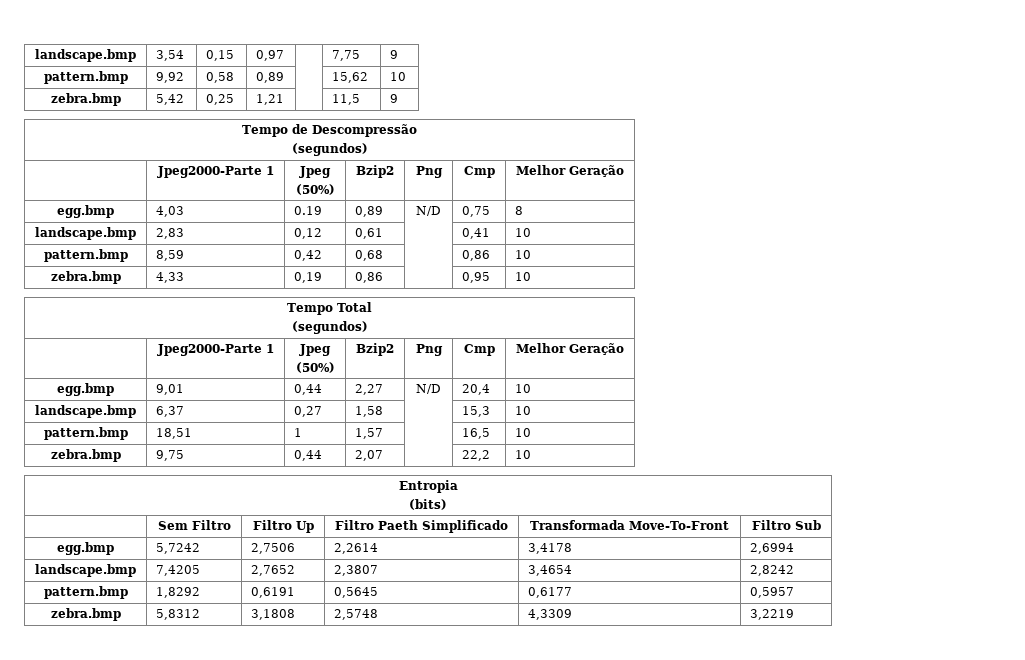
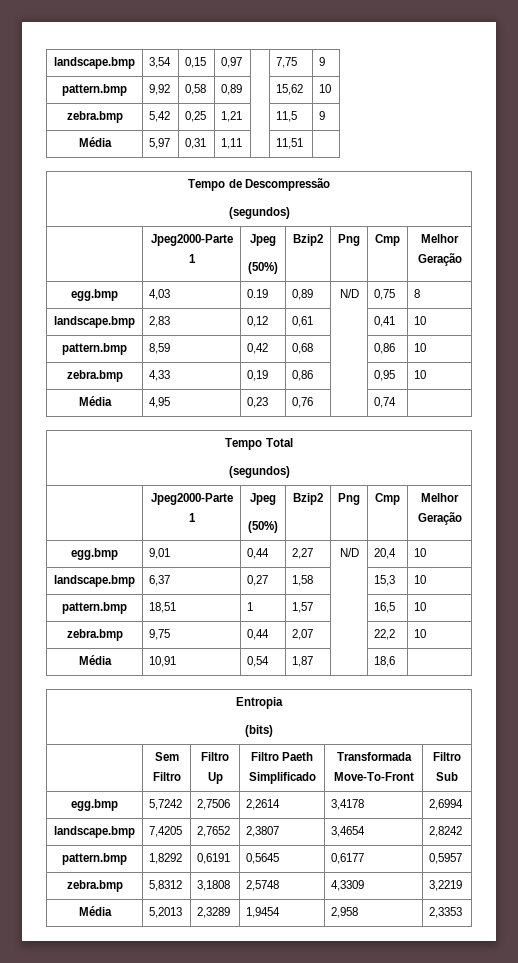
+ Média | 5,97 | 0,31 | 1,11 | | 11,51 |
+ Média | 4,95 | 0,23 | 0,76 | | 0,74 |
+ Média | 10,91 | 0,54 | 1,87 | | 18,6 |
+ Média | 5,2013 | 2,3289 | 1,9454 | 2,958 | 2,3353

